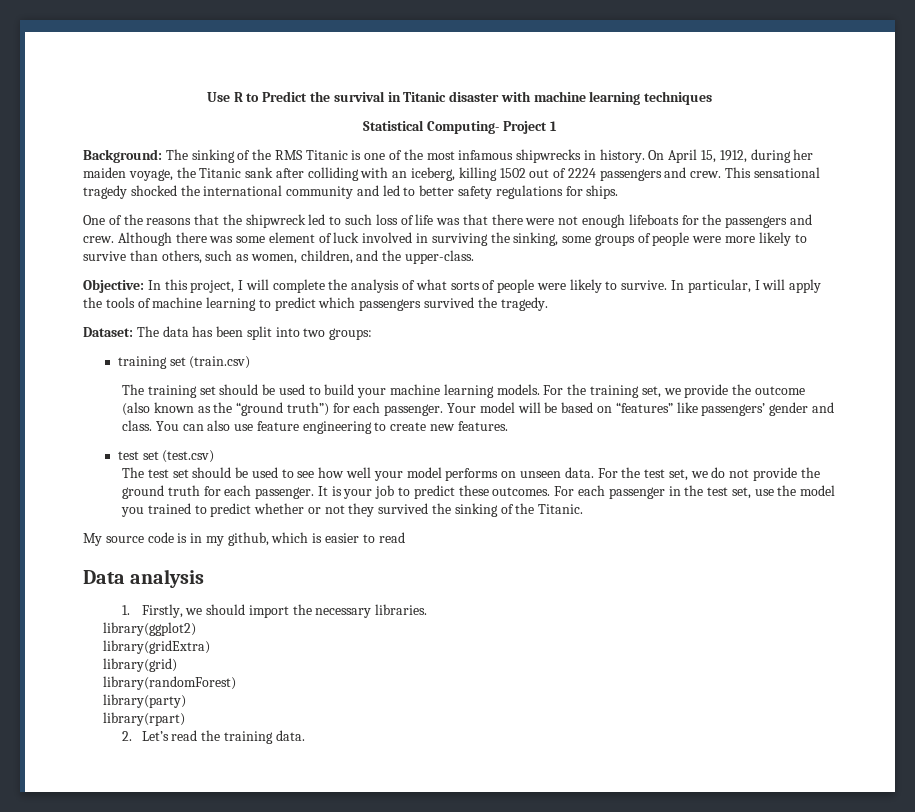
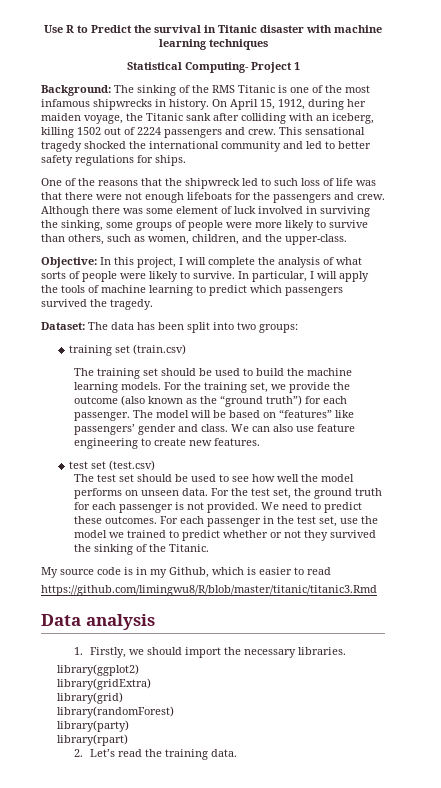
- The training set should be used to build your machine learning models.
+ The training set should be used to build the machine learning models.
- Your model will be based on “features” like passengers’ gender and class.
+ The model will be based on “features” like passengers’ gender and class.
- You can also use feature engineering to create new features.
+ We can also use feature engineering to create new features.
- The test set should be used to see how well your model performs on unseen data.
+ The test set should be used to see how well the model performs on unseen data.
- For the test set, we do not provide the ground truth for each passenger. It is your job to predict these outcomes.
+ For the test set, the ground truth for each passenger is not provided. We need to predict these outcomes.
- For each passenger in the test set, use the model you trained to predict whether or not they survived the sinking of the Titanic.
+ For each passenger in the test set, use the model we trained to predict whether or not they survived the sinking of the Titanic.
- My source code is in my github, which is easier to read
+ My source code is in my Github, which is easier to read
+ https://github.com/limingwu8/R/blob/master/titanic/titanic3.Rmd

